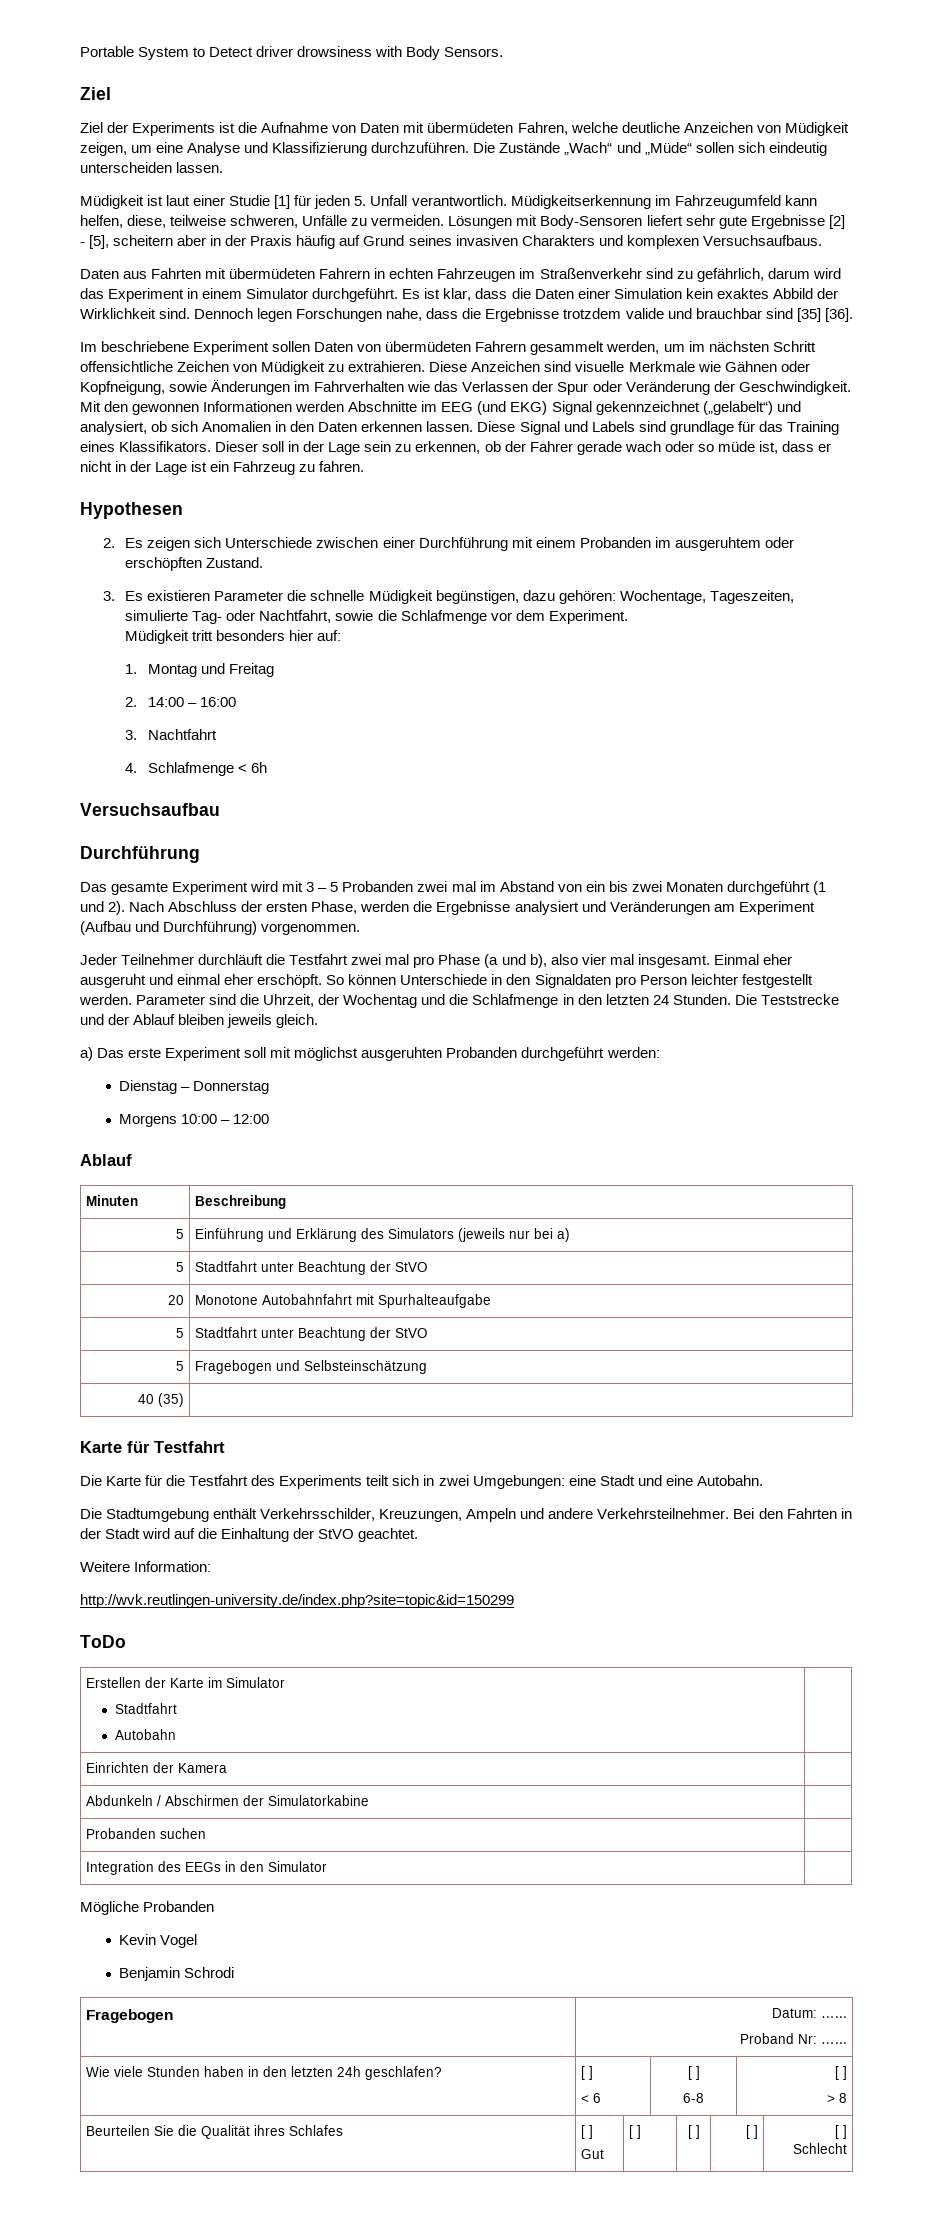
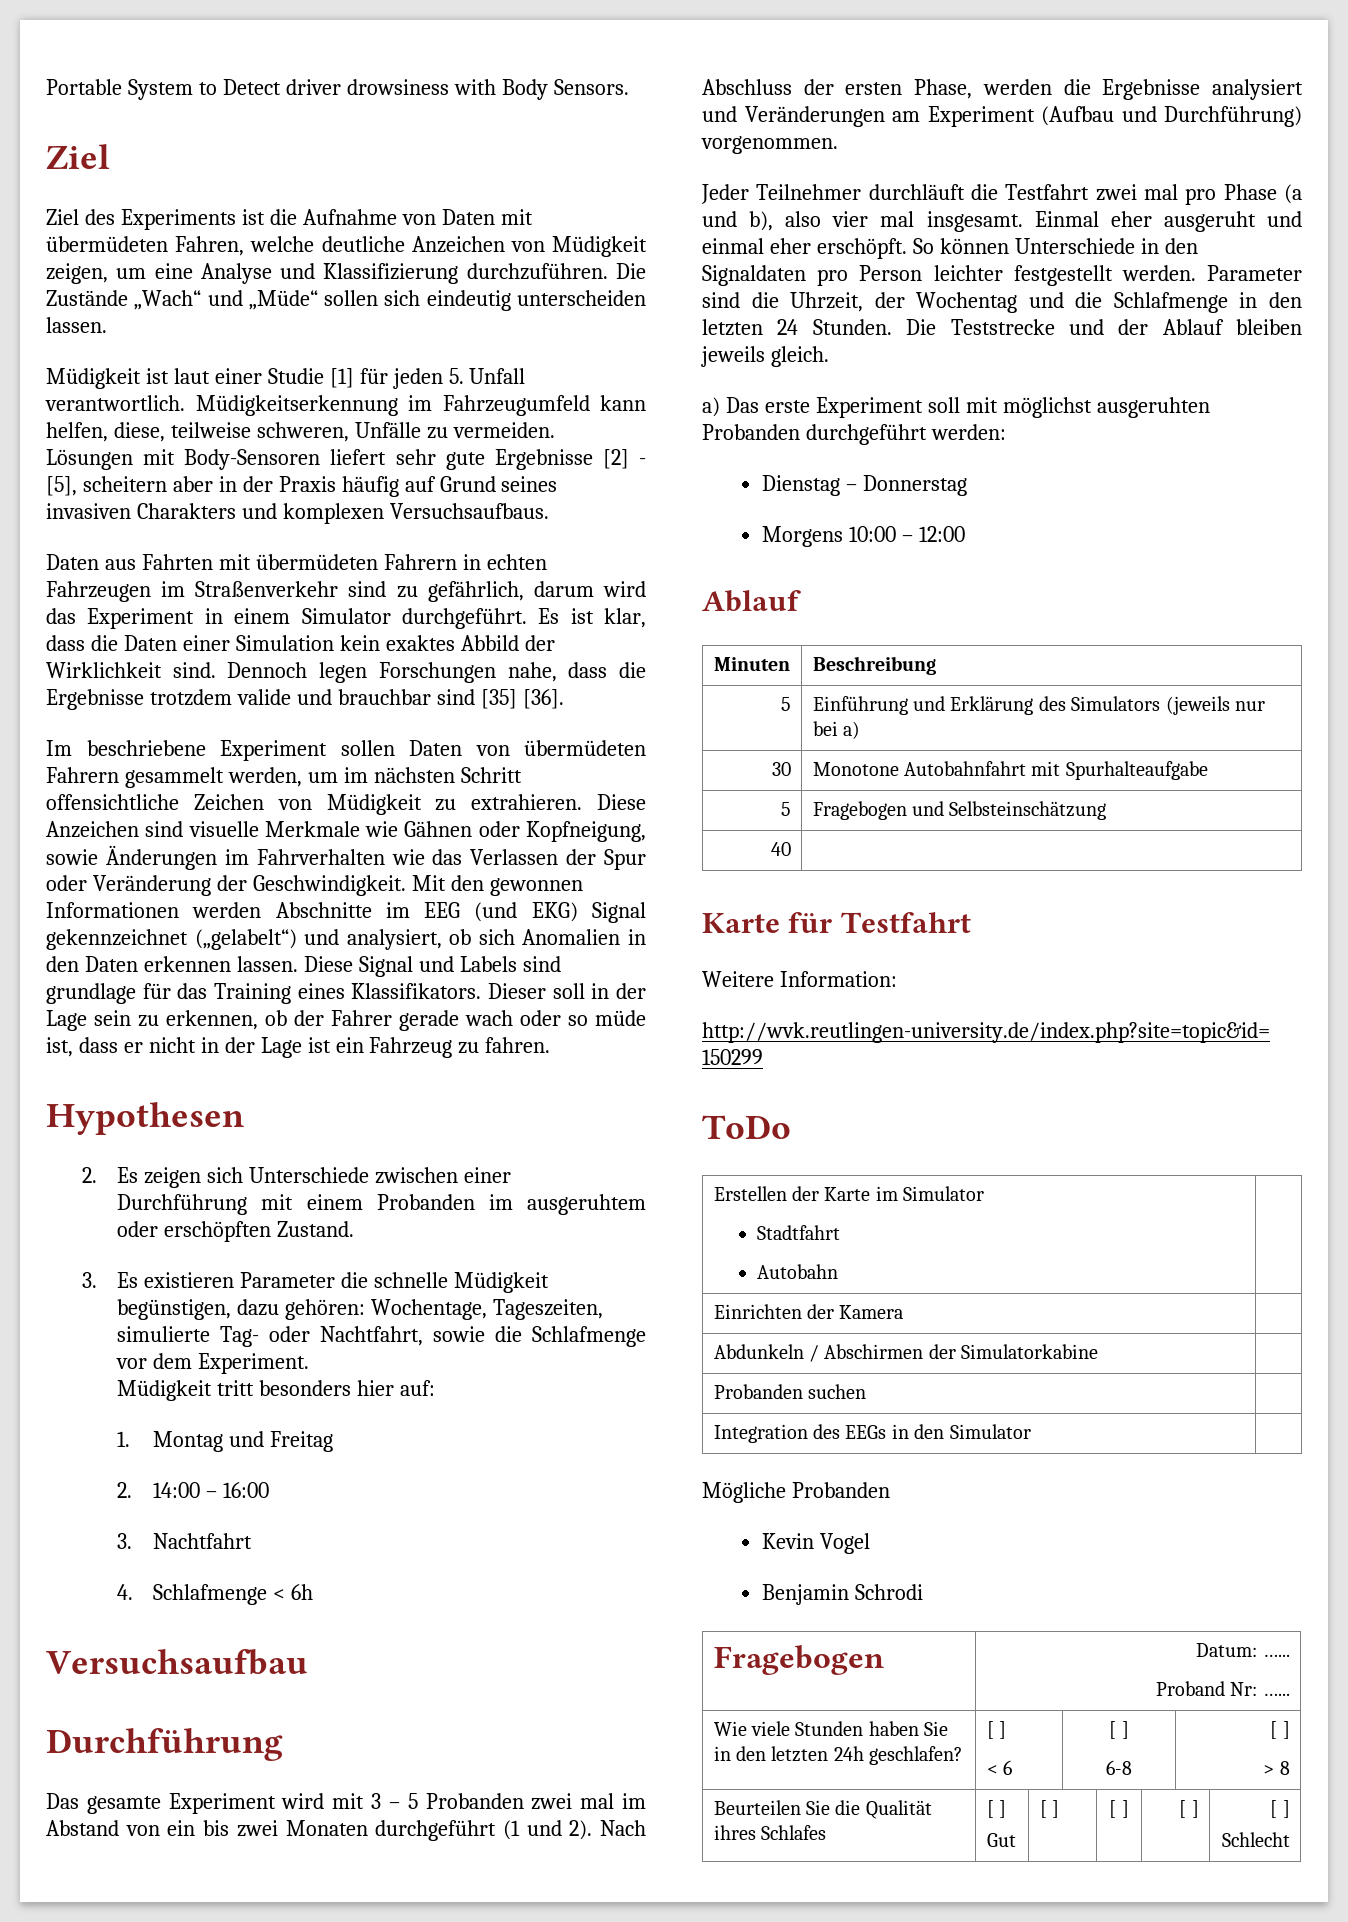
- Ziel der Experiments ist die Aufnahme von Daten mit übermüdeten Fahren, welche deutliche Anzeichen von Müdigkeit zeigen, um eine Analyse und Klassifizierung durchzuführen.
+ Ziel des Experiments ist die Aufnahme von Daten mit übermüdeten Fahren, welche deutliche Anzeichen von Müdigkeit zeigen, um eine Analyse und Klassifizierung durchzuführen.
  5 | Einführung und Erklärung des Simulators (jeweils nur bei a)
- 5 | Stadtfahrt unter Beachtung der StVO
- 20 | Monotone Autobahnfahrt mit Spurhalteaufgabe
- 5 | Stadtfahrt unter Beachtung der StVO
+ 30 | Monotone Autobahnfahrt mit Spurhalteaufgabe
- 40 (35) |
+ 40 |
- Die Karte für die Testfahrt des Experiments teilt sich in zwei Umgebungen: eine Stadt und eine Autobahn.
- Die Stadtumgebung enthält Verkehrsschilder, Kreuzungen, Ampeln und andere Verkehrsteilnehmer. Bei den Fahrten in der Stadt wird auf die Einhaltung der StVO geachtet.
- Wie viele Stunden haben in den letzten 24h geschlafen? | [ ]
+ Wie viele Stunden haben Sie in den letzten 24h geschlafen? | [ ]

